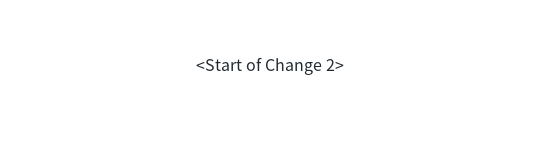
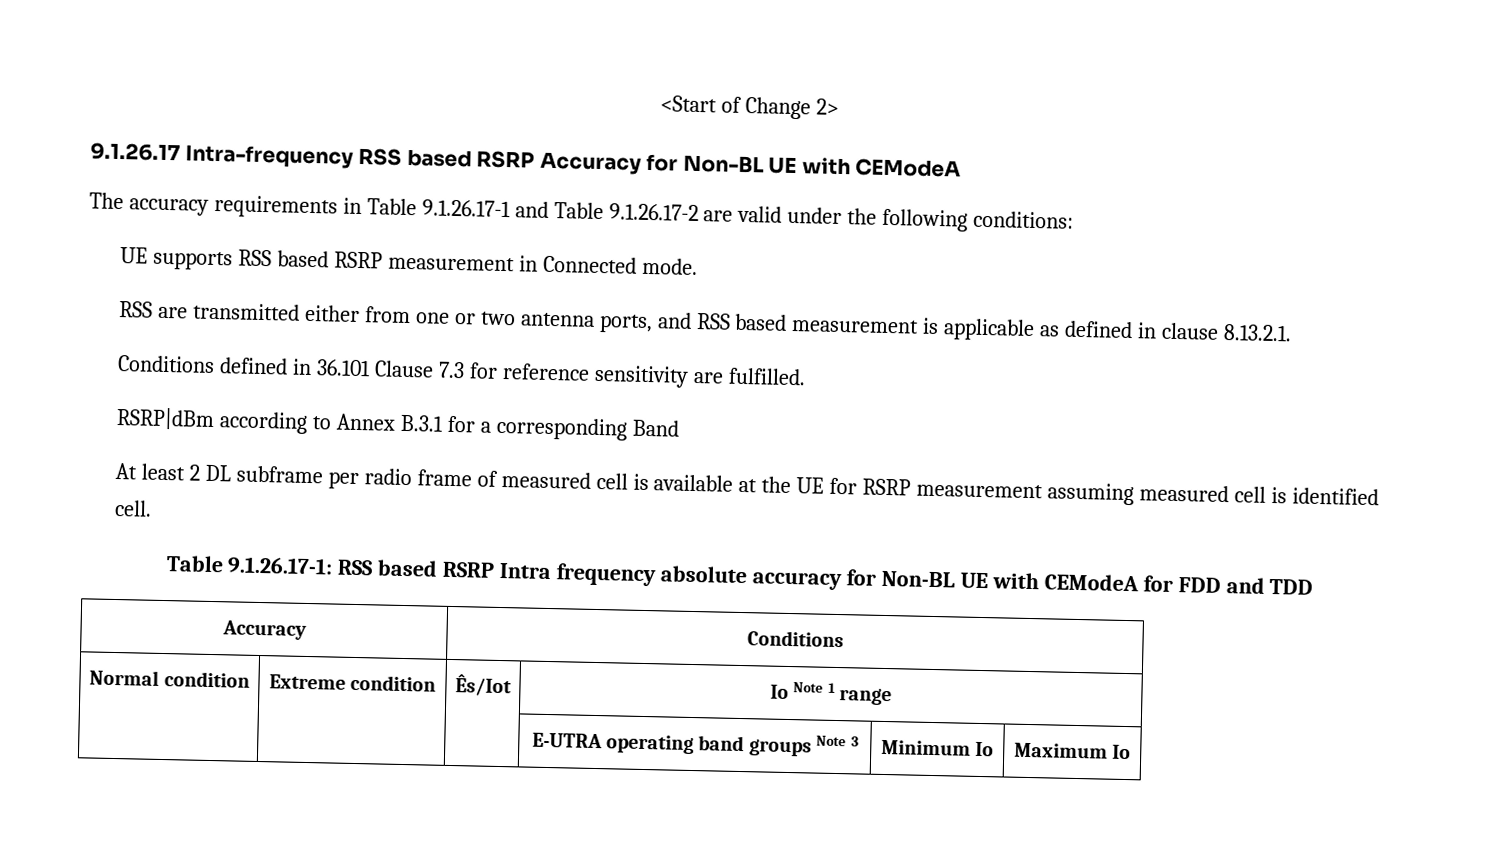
+ 9.1.26.17 Intra-frequency RSS based RSRP Accuracy for Non-BL UE with CEModeA
+ The accuracy requirements in Table 9.1.26.17-1 and Table 9.1.26.17-2 are valid under the following conditions:
+ UE supports RSS based RSRP measurement in Connected mode.
+ RSS are transmitted either from one or two antenna ports, and RSS based measurement is applicable as defined in clause 8.13.2.1.
+ Conditions defined in 36.101 Clause 7.3 for reference sensitivity are fulfilled.
+ RSRP|dBm according to Annex B.3.1 for a corresponding Band
+ At least 2 DL subframe per radio frame of measured cell is available at the UE for RSRP measurement assuming measured cell is identified cell.
+ Table 9.1.26.17-1: RSS based RSRP Intra frequency absolute accuracy for Non-BL UE with CEModeA for FDD and TDD
+ Accuracy | Conditions
+ Normal condition | Extreme condition | Ês/Iot | Io Note 1 range
+ | | | E-UTRA operating band groups Note 3 | Minimum Io | Maximum Io

